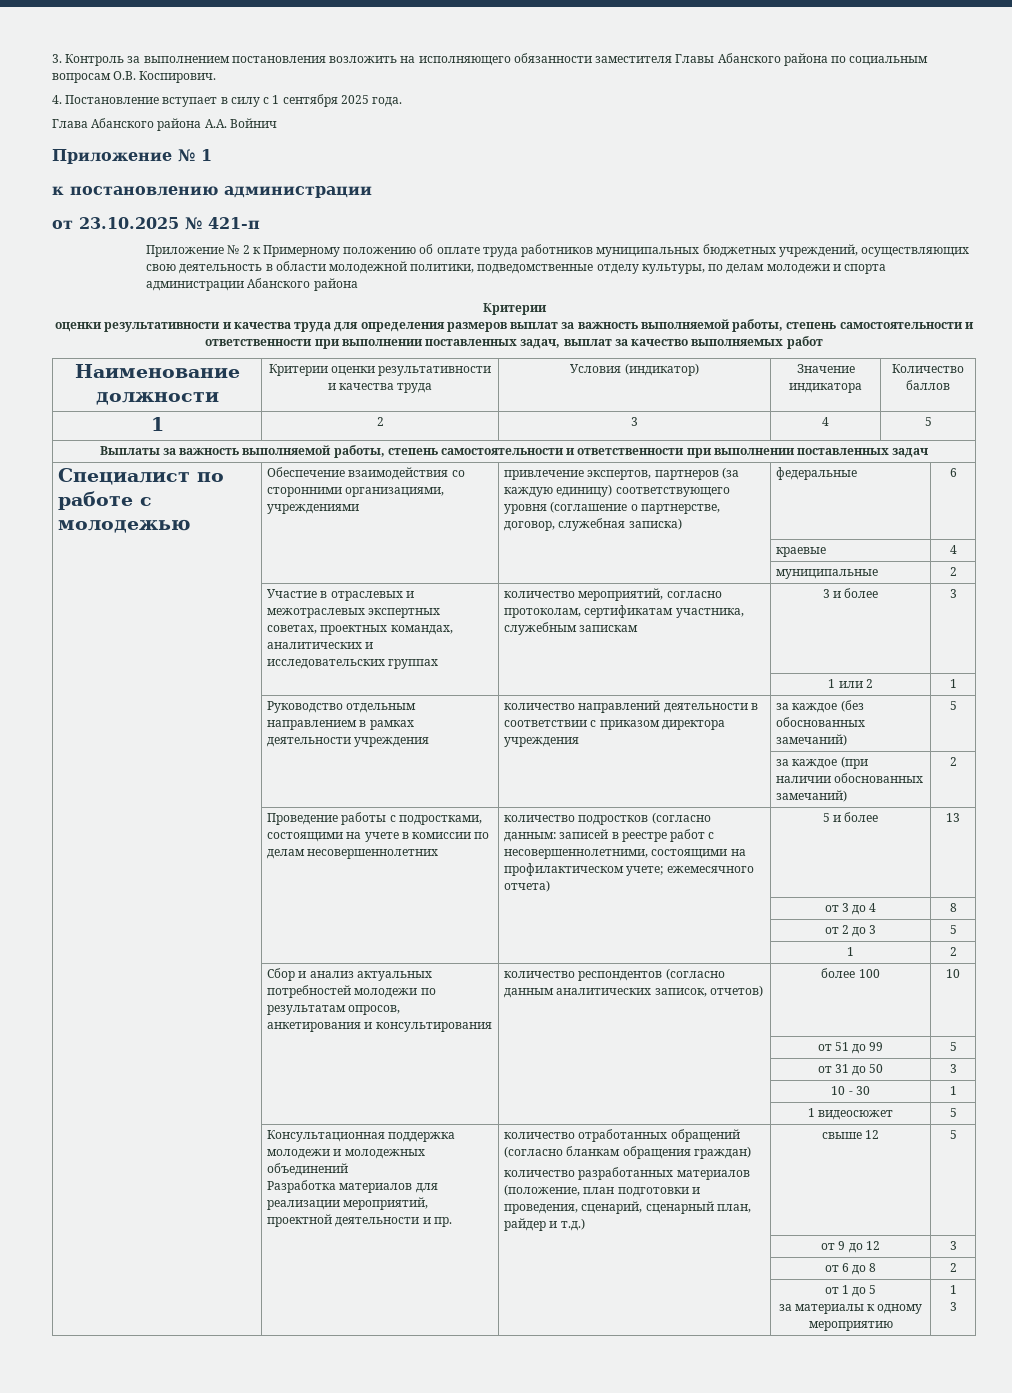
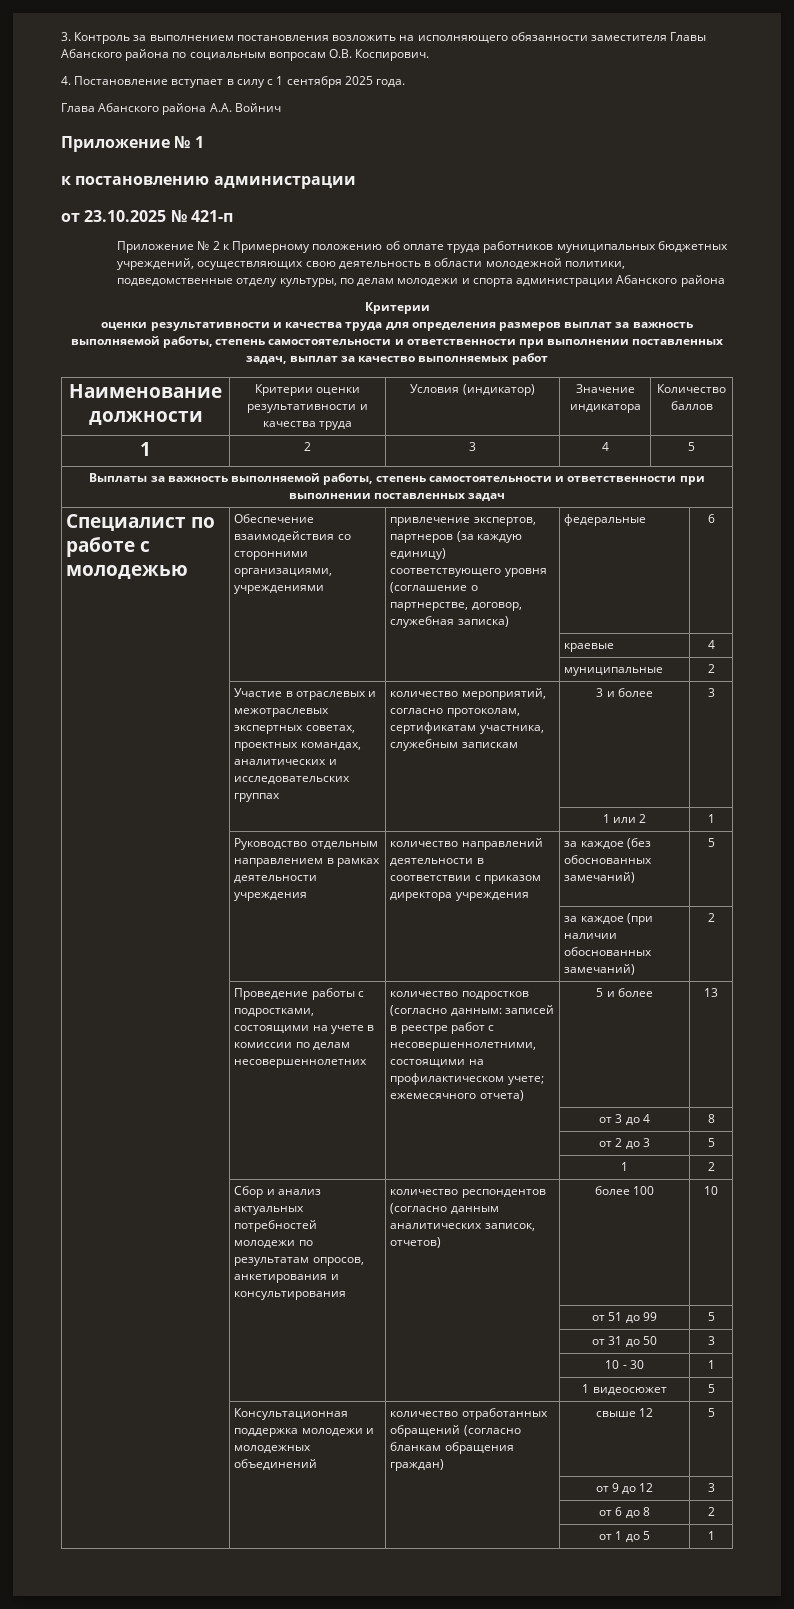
- | Консультационная поддержка молодежи и молодежных объединений
- Разработка материалов для реализации мероприятий, проектной деятельности и пр. | количество отработанных обращений (согласно бланкам обращения граждан)
- количество разработанных материалов (положение, план подготовки и проведения, сценарий, сценарный план, райдер и т.д.) | свыше 12 | 5
+ | Консультационная поддержка молодежи и молодежных объединений | количество отработанных обращений (согласно бланкам обращения граждан) | свыше 12 | 5
- | | | от 1 до 5
- за материалы к одному мероприятию | 1
- 3
+ | | | от 1 до 5 | 1

